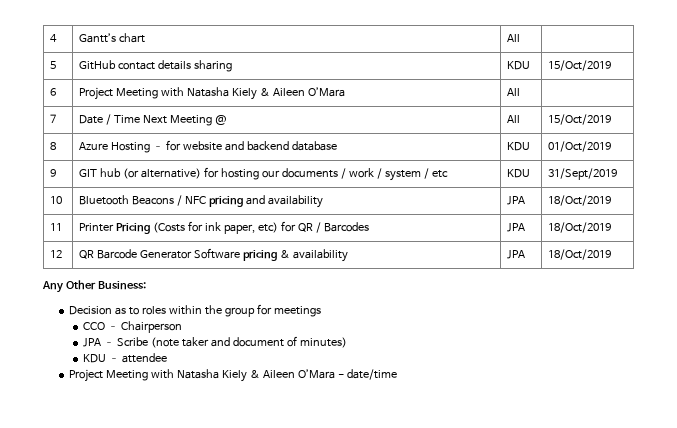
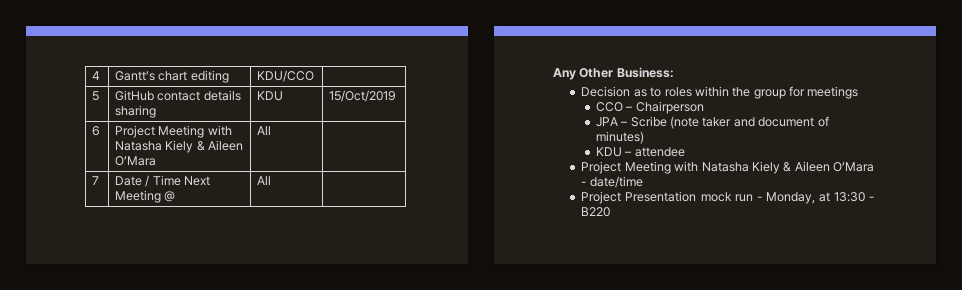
- 4 | Gantt’s chart | All |
+ 4 | Gantt’s chart editing | KDU/CCO |
- 7 | Date / Time Next Meeting @ | All | 15/Oct/2019
- 8 | Azure Hosting – for website and backend database | KDU | 01/Oct/2019
- 9 | GIT hub (or alternative) for hosting our documents / work / system / etc | KDU | 31/Sept/2019
- 10 | Bluetooth Beacons / NFC pricing and availability | JPA | 18/Oct/2019
- 11 | Printer Pricing (Costs for ink paper, etc) for QR / Barcodes | JPA | 18/Oct/2019
- 12 | QR Barcode Generator Software pricing & availability | JPA | 18/Oct/2019
+ 7 | Date / Time Next Meeting @ | All |
+ Project Presentation mock run - Monday, at 13:30 - B220

